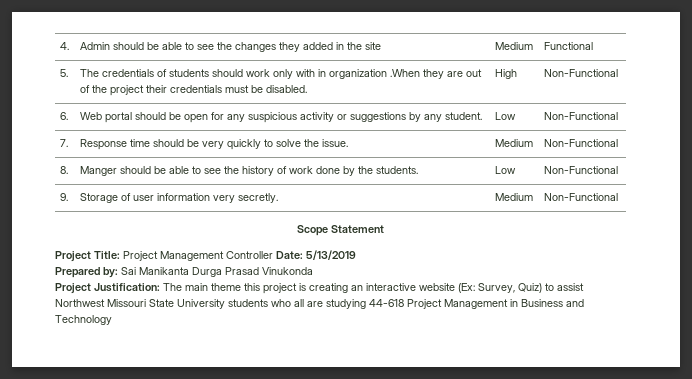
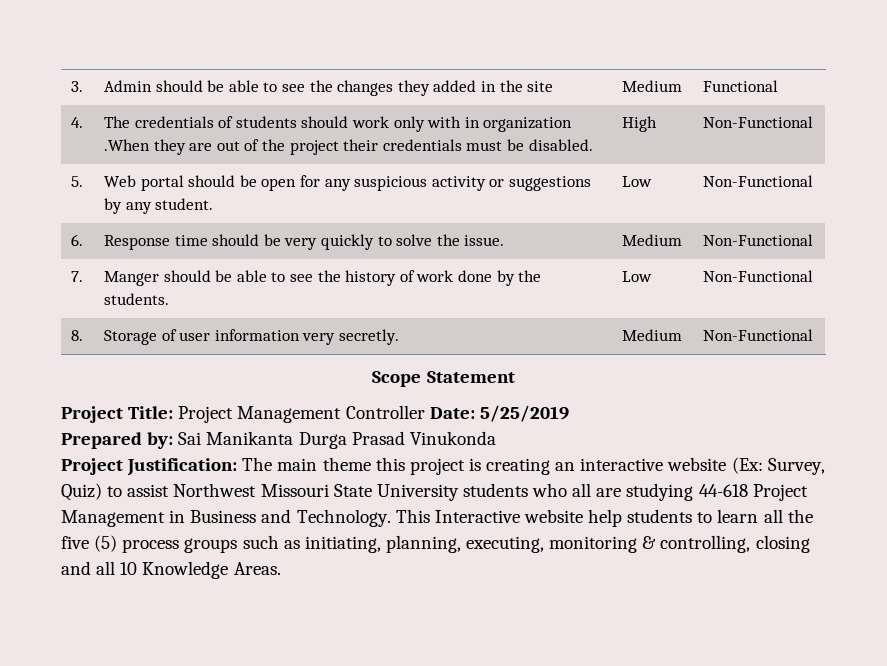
- 4. | Admin should be able to see the changes they added in the site | Medium | Functional
+ 3. | Admin should be able to see the changes they added in the site | Medium | Functional
- 5. | The credentials of students should work only with in organization .When they are out of the project their credentials must be disabled. | High | Non-Functional
+ 4. | The credentials of students should work only with in organization .When they are out of the project their credentials must be disabled. | High | Non-Functional
- 6. | Web portal should be open for any suspicious activity or suggestions by any student. | Low | Non-Functional
+ 5. | Web portal should be open for any suspicious activity or suggestions by any student. | Low | Non-Functional
- 7. | Response time should be very quickly to solve the issue. | Medium | Non-Functional
+ 6. | Response time should be very quickly to solve the issue. | Medium | Non-Functional
- 8. | Manger should be able to see the history of work done by the students. | Low | Non-Functional
+ 7. | Manger should be able to see the history of work done by the students. | Low | Non-Functional
- 9. | Storage of user information very secretly. | Medium | Non-Functional
+ 8. | Storage of user information very secretly. | Medium | Non-Functional
- Project Title: Project Management Controller Date: 5/13/2019
+ Project Title: Project Management Controller Date: 5/25/2019
- Project Justification: The main theme this project is creating an interactive website (Ex: Survey, Quiz) to assist Northwest Missouri State University students who all are studying 44-618 Project Management in Business and Technology
+ Project Justification: The main theme this project is creating an interactive website (Ex: Survey, Quiz) to assist Northwest Missouri State University students who all are studying 44-618 Project Management in Business and Technology. This Interactive website help students to learn all the five (5) process groups such as initiating, planning, executing, monitoring & controlling, closing and all 10 Knowledge Areas.

